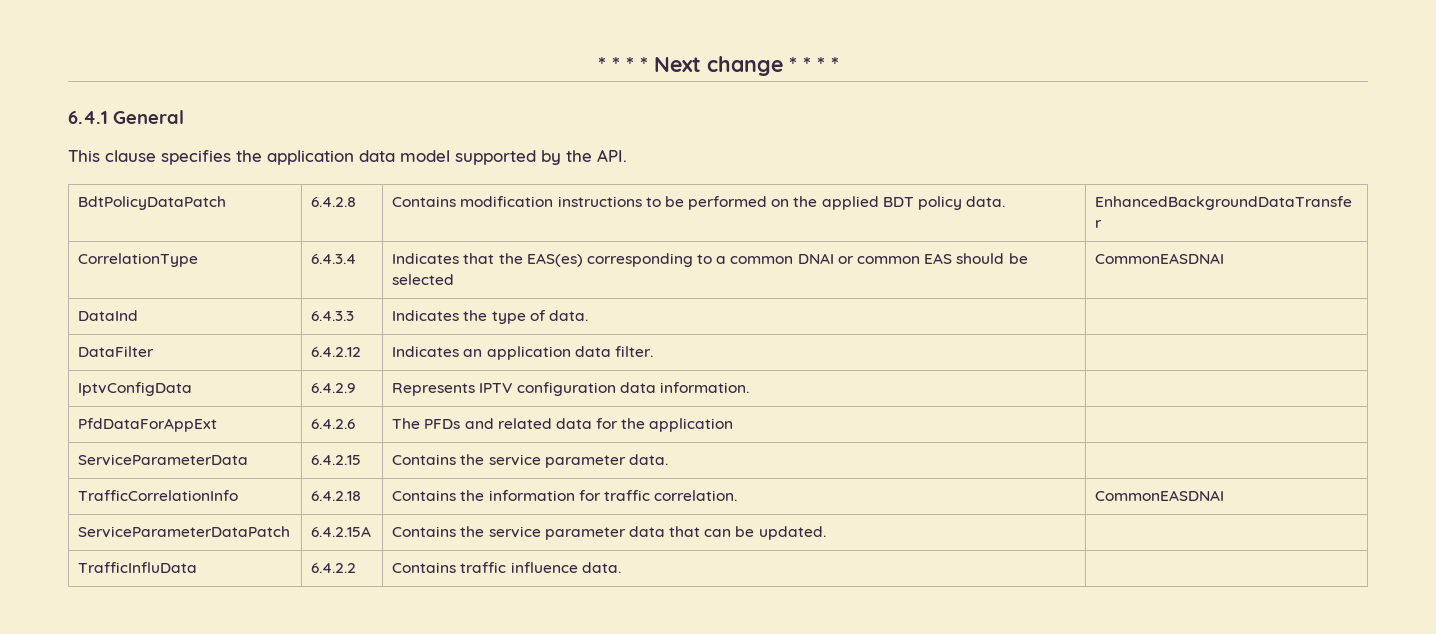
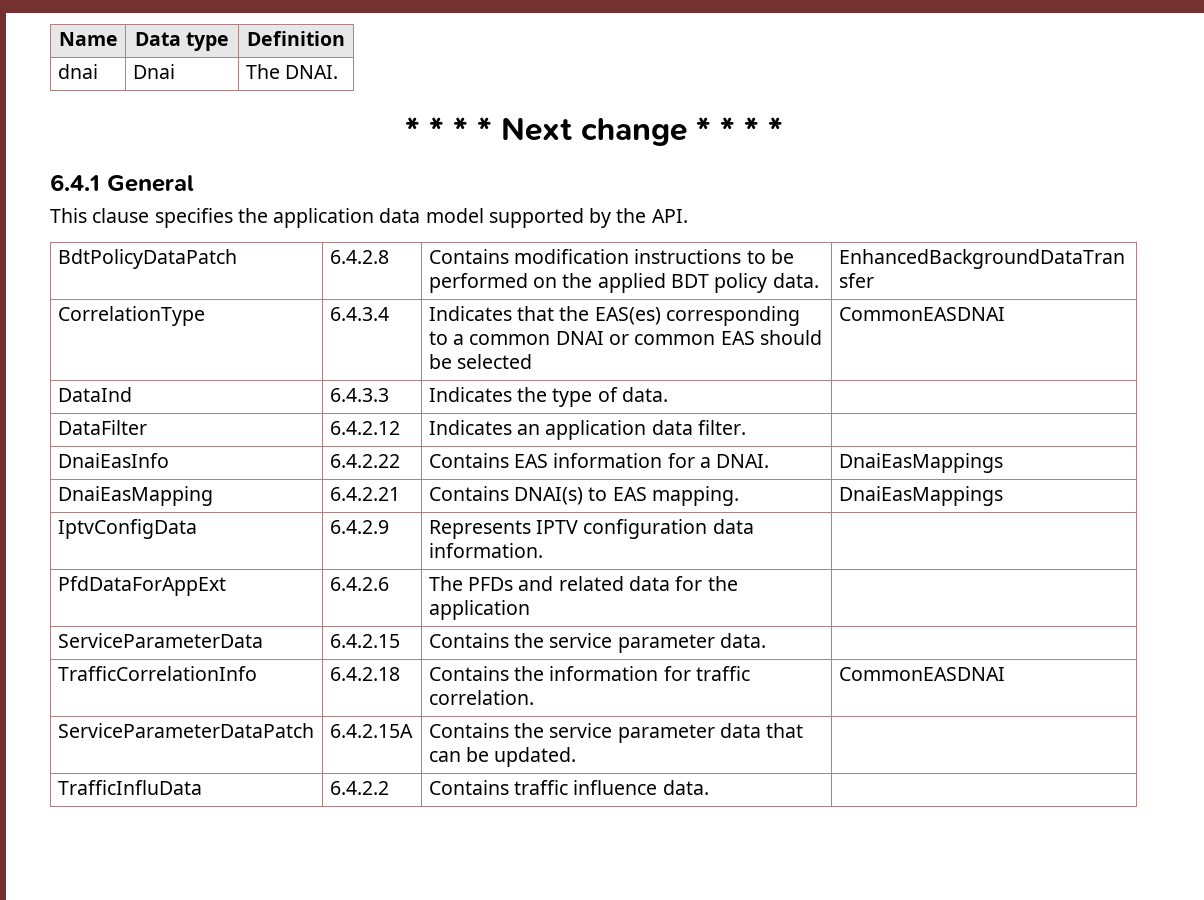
+ Name | Data type | Definition
+ dnai | Dnai | The DNAI.
+ DnaiEasInfo | 6.4.2.22 | Contains EAS information for a DNAI. | DnaiEasMappings
+ DnaiEasMapping | 6.4.2.21 | Contains DNAI(s) to EAS mapping. | DnaiEasMappings

